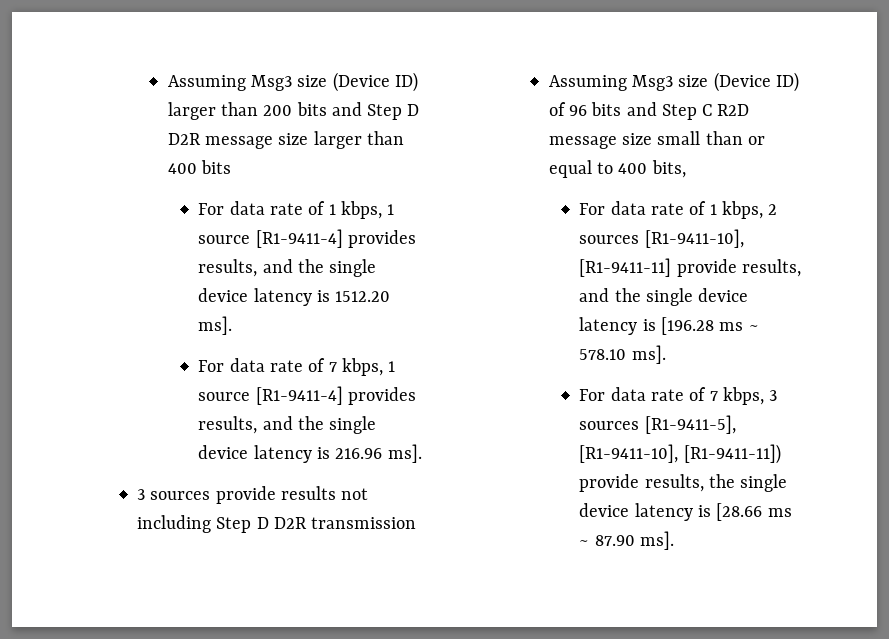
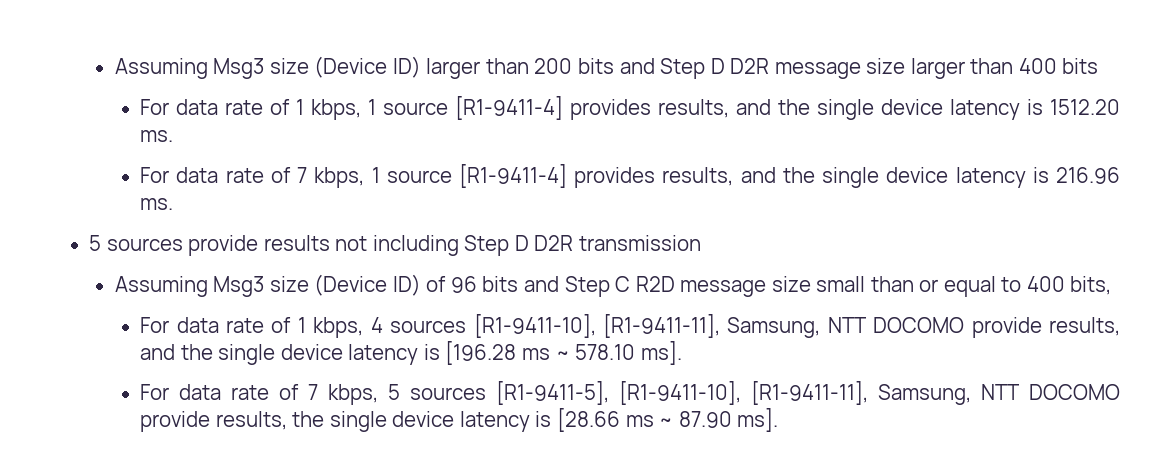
- For data rate of 1 kbps, 1 source [R1-9411-4] provides results, and the single device latency is 1512.20 ms].
+ For data rate of 1 kbps, 1 source [R1-9411-4] provides results, and the single device latency is 1512.20 ms.
- For data rate of 7 kbps, 1 source [R1-9411-4] provides results, and the single device latency is 216.96 ms].
- 3 sources provide results not including Step D D2R transmission
+ For data rate of 7 kbps, 1 source [R1-9411-4] provides results, and the single device latency is 216.96 ms.
+ 5 sources provide results not including Step D D2R transmission
- For data rate of 1 kbps, 2 sources [R1-9411-10], [R1-9411-11] provide results, and the single device latency is [196.28 ms ~ 578.10 ms].
+ For data rate of 1 kbps, 4 sources [R1-9411-10], [R1-9411-11], Samsung, NTT DOCOMO provide results, and the single device latency is [196.28 ms ~ 578.10 ms].
- For data rate of 7 kbps, 3 sources [R1-9411-5], [R1-9411-10], [R1-9411-11]) provide results, the single device latency is [28.66 ms ~ 87.90 ms].
+ For data rate of 7 kbps, 5 sources [R1-9411-5], [R1-9411-10], [R1-9411-11], Samsung, NTT DOCOMO provide results, the single device latency is [28.66 ms ~ 87.90 ms].

